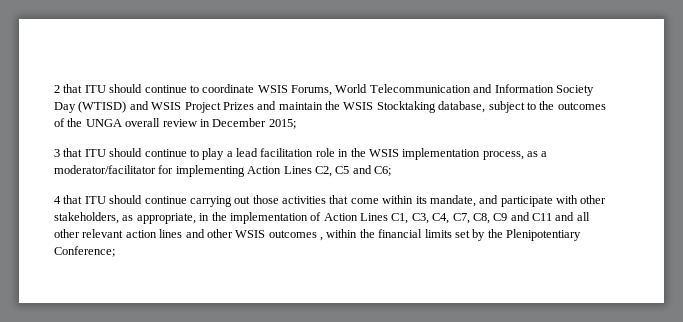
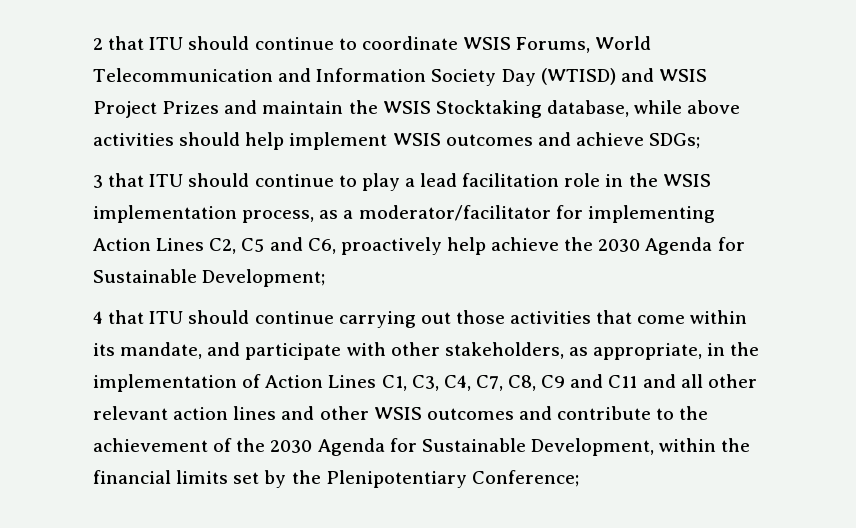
- 2 that ITU should continue to coordinate WSIS Forums, World Telecommunication and Information Society Day (WTISD) and WSIS Project Prizes and maintain the WSIS Stocktaking database, subject to the outcomes of the UNGA overall review in December 2015;
+ 2 that ITU should continue to coordinate WSIS Forums, World Telecommunication and Information Society Day (WTISD) and WSIS Project Prizes and maintain the WSIS Stocktaking database, while above activities should help implement WSIS outcomes and achieve SDGs;
- 3 that ITU should continue to play a lead facilitation role in the WSIS implementation process, as a moderator/facilitator for implementing Action Lines C2, C5 and C6;
+ 3 that ITU should continue to play a lead facilitation role in the WSIS implementation process, as a moderator/facilitator for implementing Action Lines C2, C5 and C6, proactively help achieve the 2030 Agenda for Sustainable Development;
- 4 that ITU should continue carrying out those activities that come within its mandate, and participate with other stakeholders, as appropriate, in the implementation of Action Lines C1, C3, C4, C7, C8, C9 and C11 and all other relevant action lines and other WSIS outcomes , within the financial limits set by the Plenipotentiary Conference;
+ 4 that ITU should continue carrying out those activities that come within its mandate, and participate with other stakeholders, as appropriate, in the implementation of Action Lines C1, C3, C4, C7, C8, C9 and C11 and all other relevant action lines and other WSIS outcomes and contribute to the achievement of the 2030 Agenda for Sustainable Development, within the financial limits set by the Plenipotentiary Conference;

